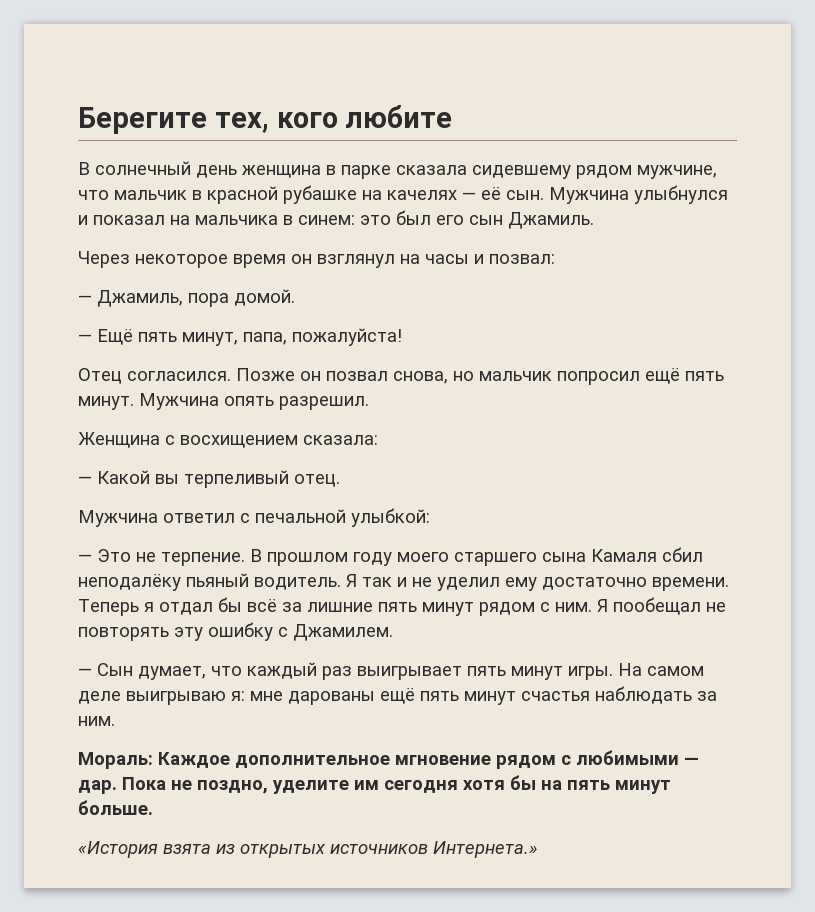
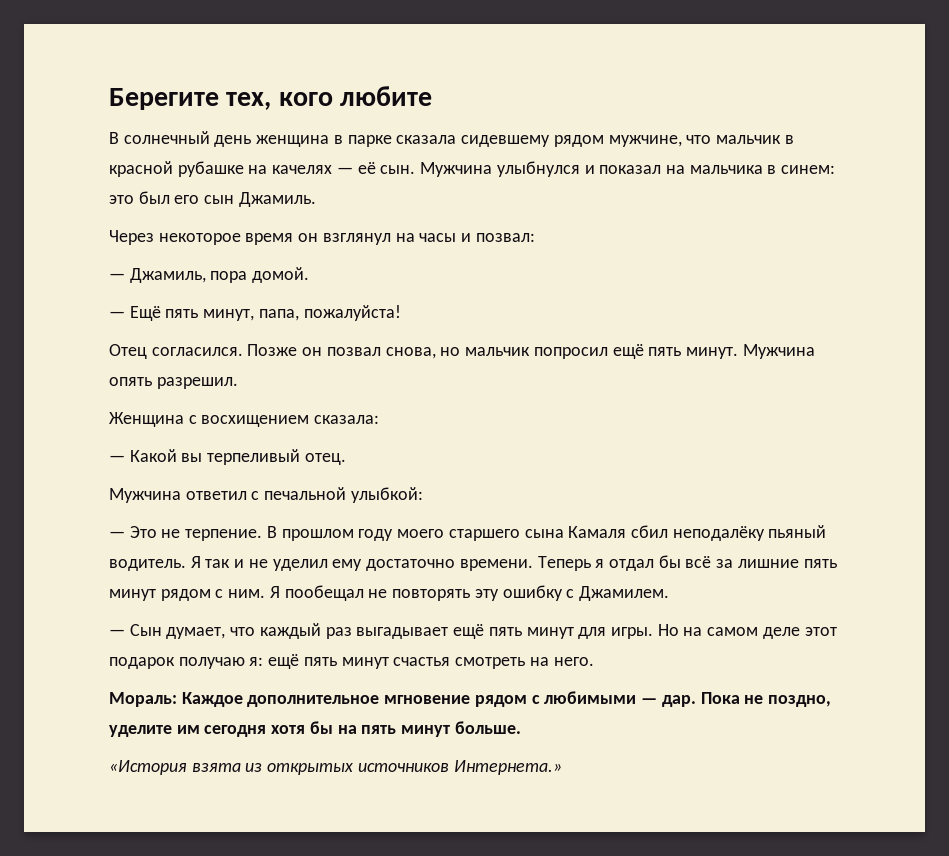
- — Сын думает, что каждый раз выигрывает пять минут игры. На самом деле выигрываю я: мне дарованы ещё пять минут счастья наблюдать за ним.
+ — Сын думает, что каждый раз выгадывает ещё пять минут для игры. Но на самом деле этот подарок получаю я: ещё пять минут счастья смотреть на него.

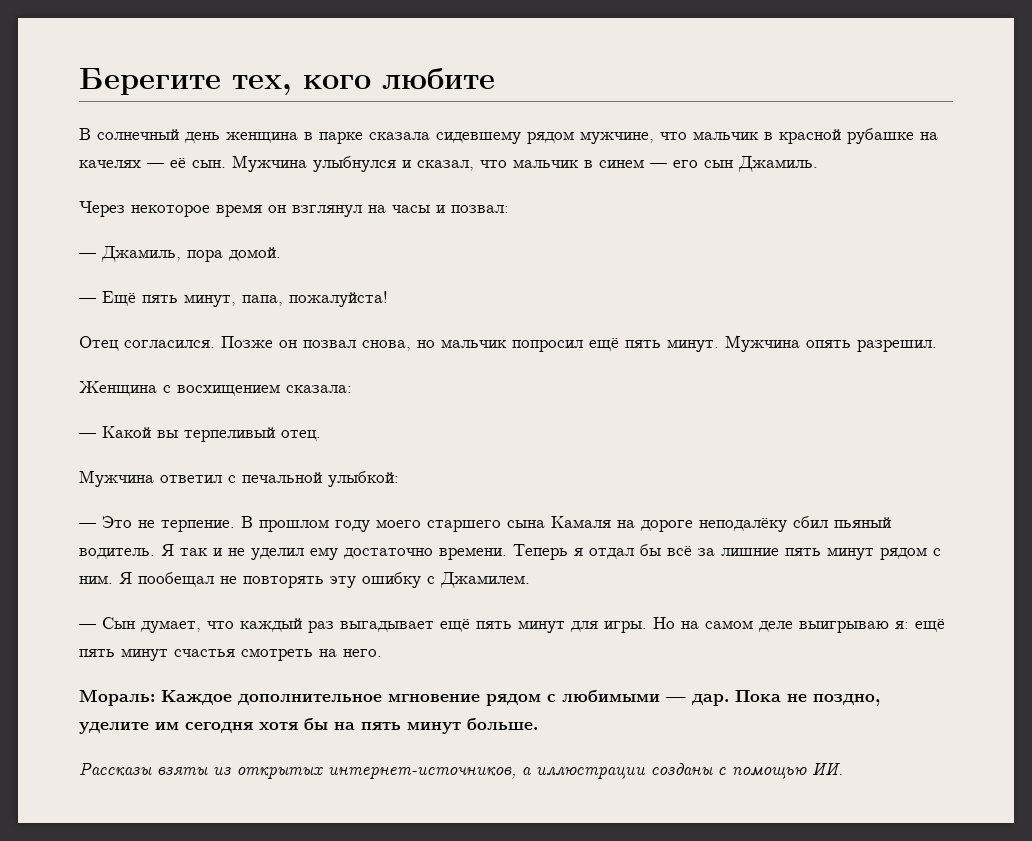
- Мужчина улыбнулся и показал на мальчика в синем: это был его сын Джамиль.
+ Мужчина улыбнулся и сказал, что мальчик в синем — его сын Джамиль.
- В прошлом году моего старшего сына Камаля сбил неподалёку пьяный водитель.
+ В прошлом году моего старшего сына Камаля на дороге неподалёку сбил пьяный водитель.
- Но на самом деле этот подарок получаю я: ещё пять минут счастья смотреть на него.
+ Но на самом деле выигрываю я: ещё пять минут счастья смотреть на него.
- «История взята из открытых источников Интернета.»
+ Рассказы взяты из открытых интернет-источников, а иллюстрации созданы с помощью ИИ.

